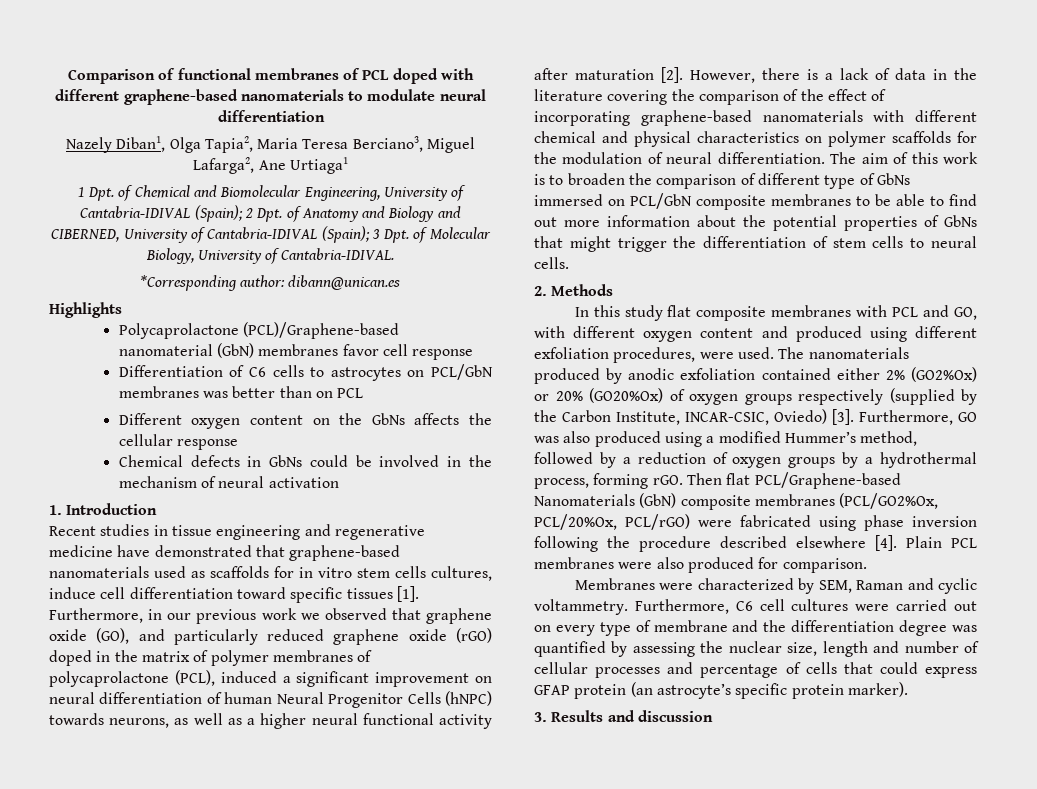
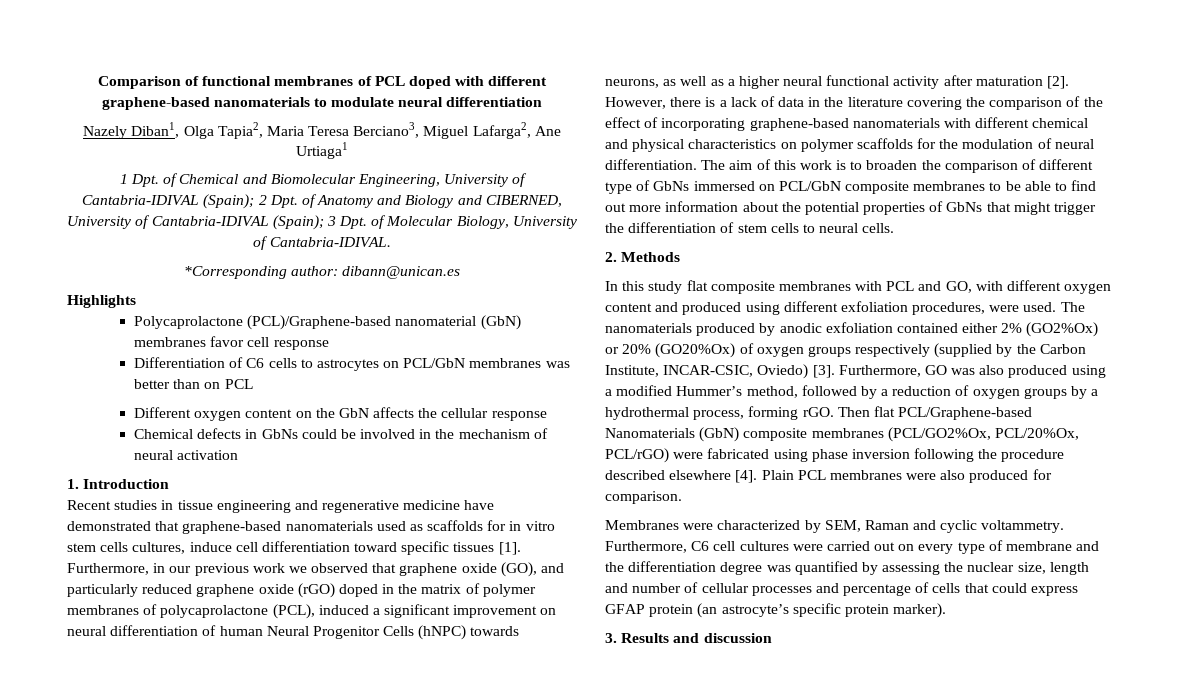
- Different oxygen content on the GbNs affects the cellular response
+ Different oxygen content on the GbN affects the cellular response

